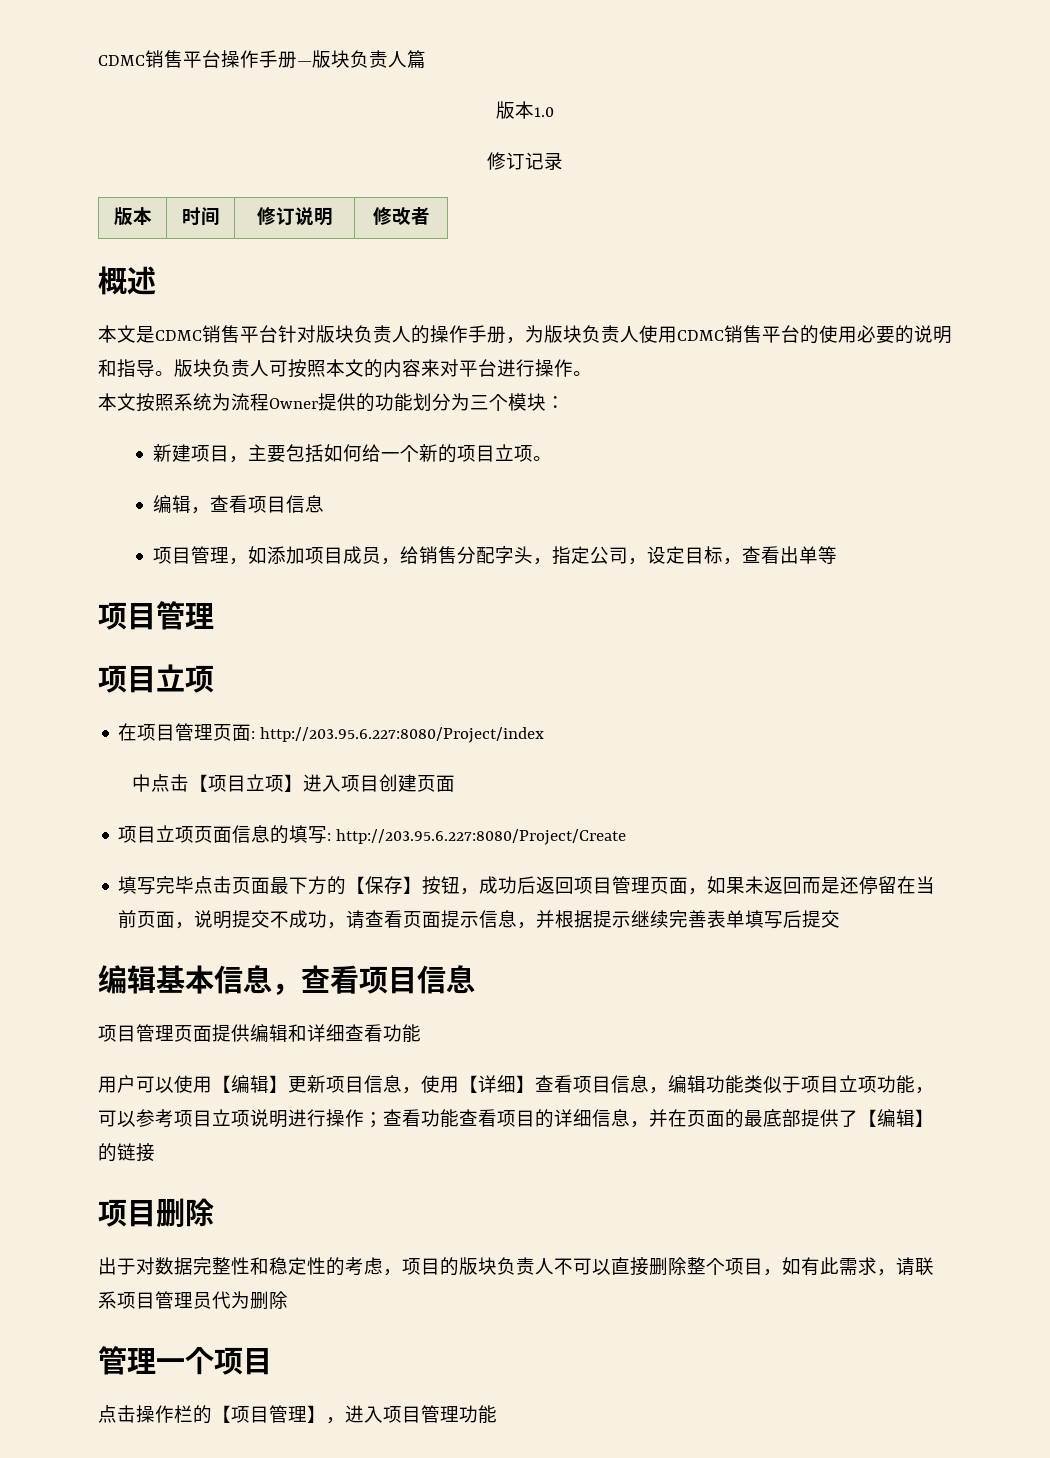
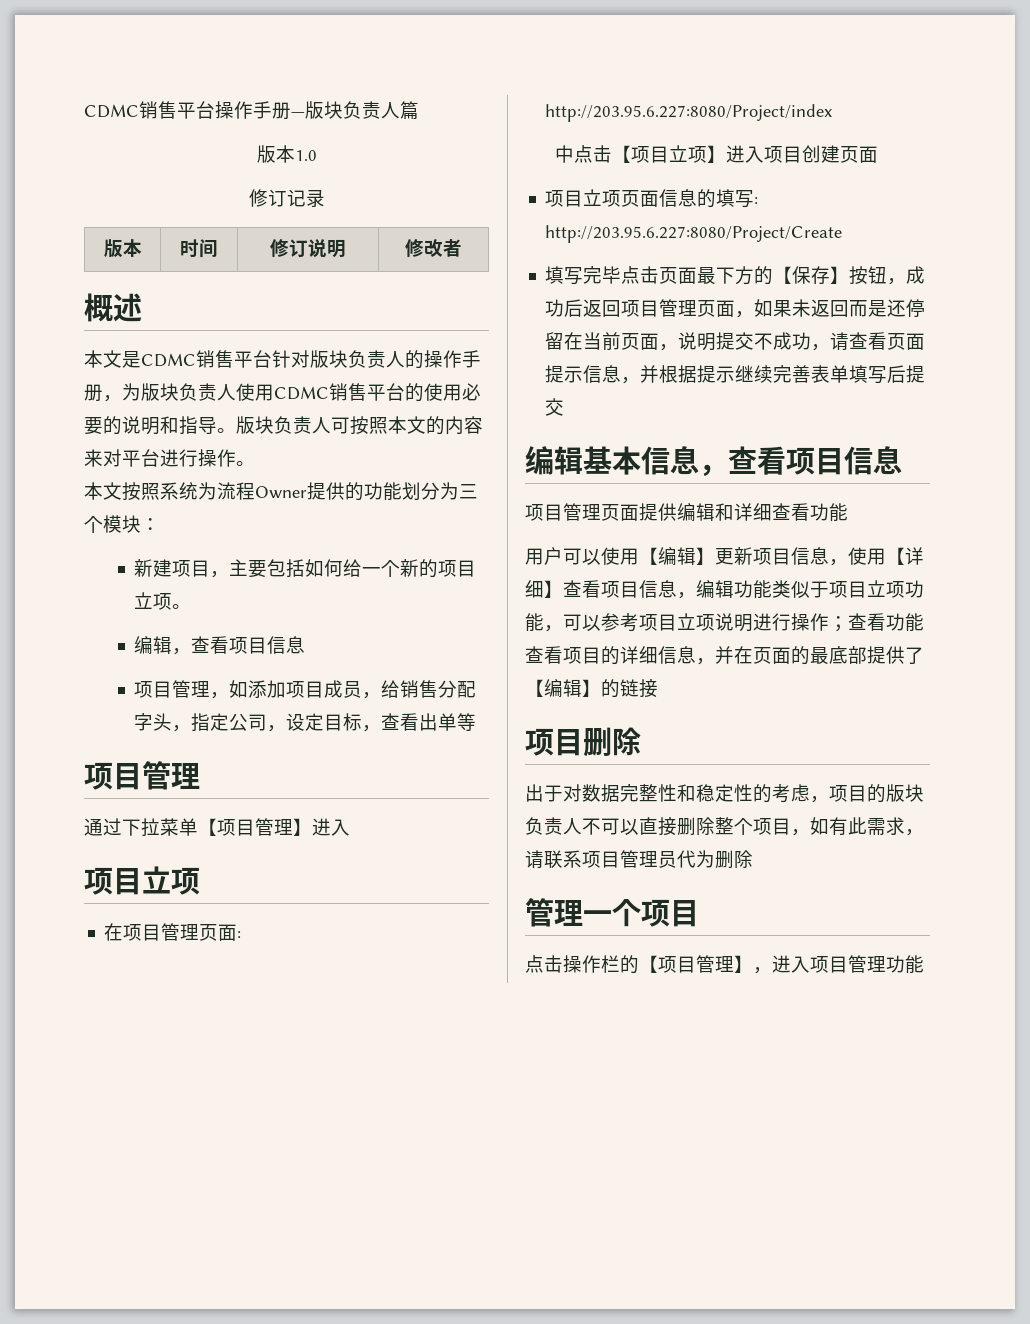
+ 通过下拉菜单【项目管理】进入

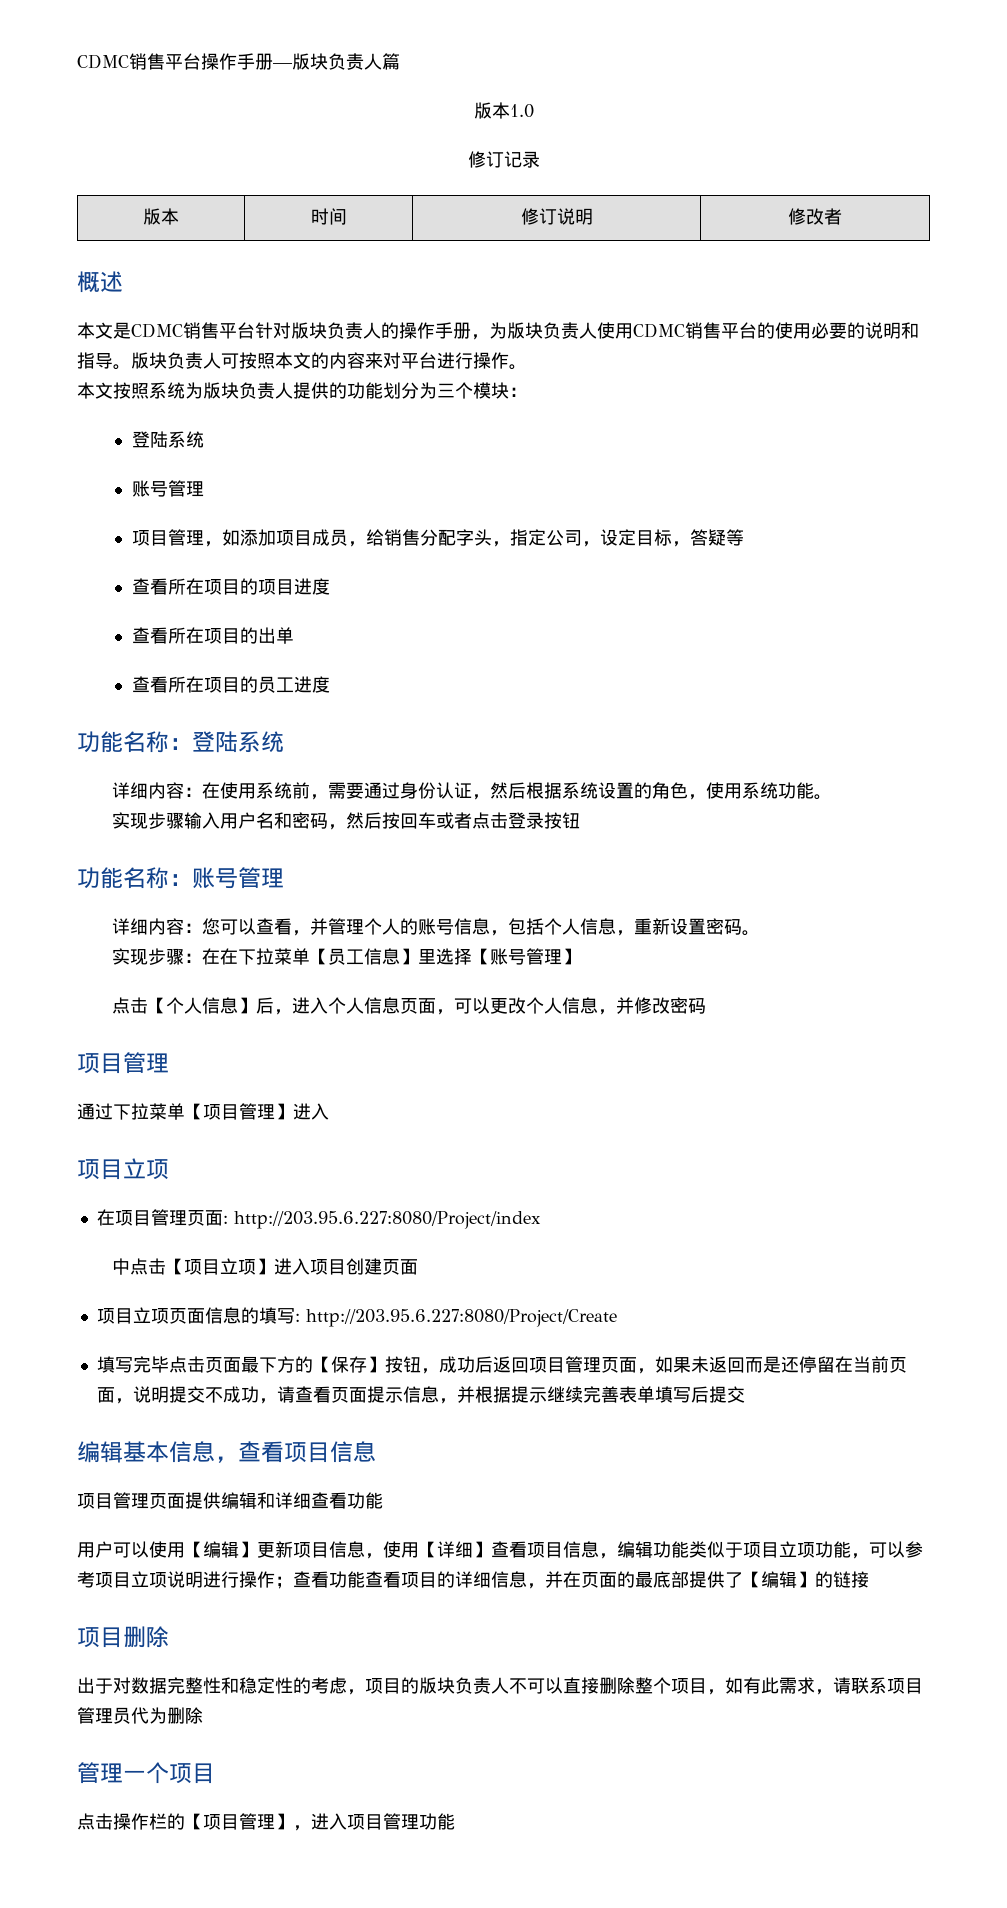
- 本文按照系统为流程Owner提供的功能划分为三个模块：
- 新建项目，主要包括如何给一个新的项目立项。
- 编辑，查看项目信息
+ 本文按照系统为版块负责人提供的功能划分为三个模块：
+ 登陆系统
+ 账号管理
- 项目管理，如添加项目成员，给销售分配字头，指定公司，设定目标，查看出单等
+ 项目管理，如添加项目成员，给销售分配字头，指定公司，设定目标，答疑等
+ 查看所在项目的项目进度
+ 查看所在项目的出单
+ 查看所在项目的员工进度
+ 功能名称：登陆系统
+ 详细内容：在使用系统前，需要通过身份认证，然后根据系统设置的角色，使用系统功能。
+ 实现步骤输入用户名和密码，然后按回车或者点击登录按钮
+ 功能名称：账号管理
+ 详细内容：您可以查看，并管理个人的账号信息，包括个人信息，重新设置密码。
+ 实现步骤：在在下拉菜单【员工信息】里选择【账号管理】
+ 点击【个人信息】后，进入个人信息页面，可以更改个人信息，并修改密码

